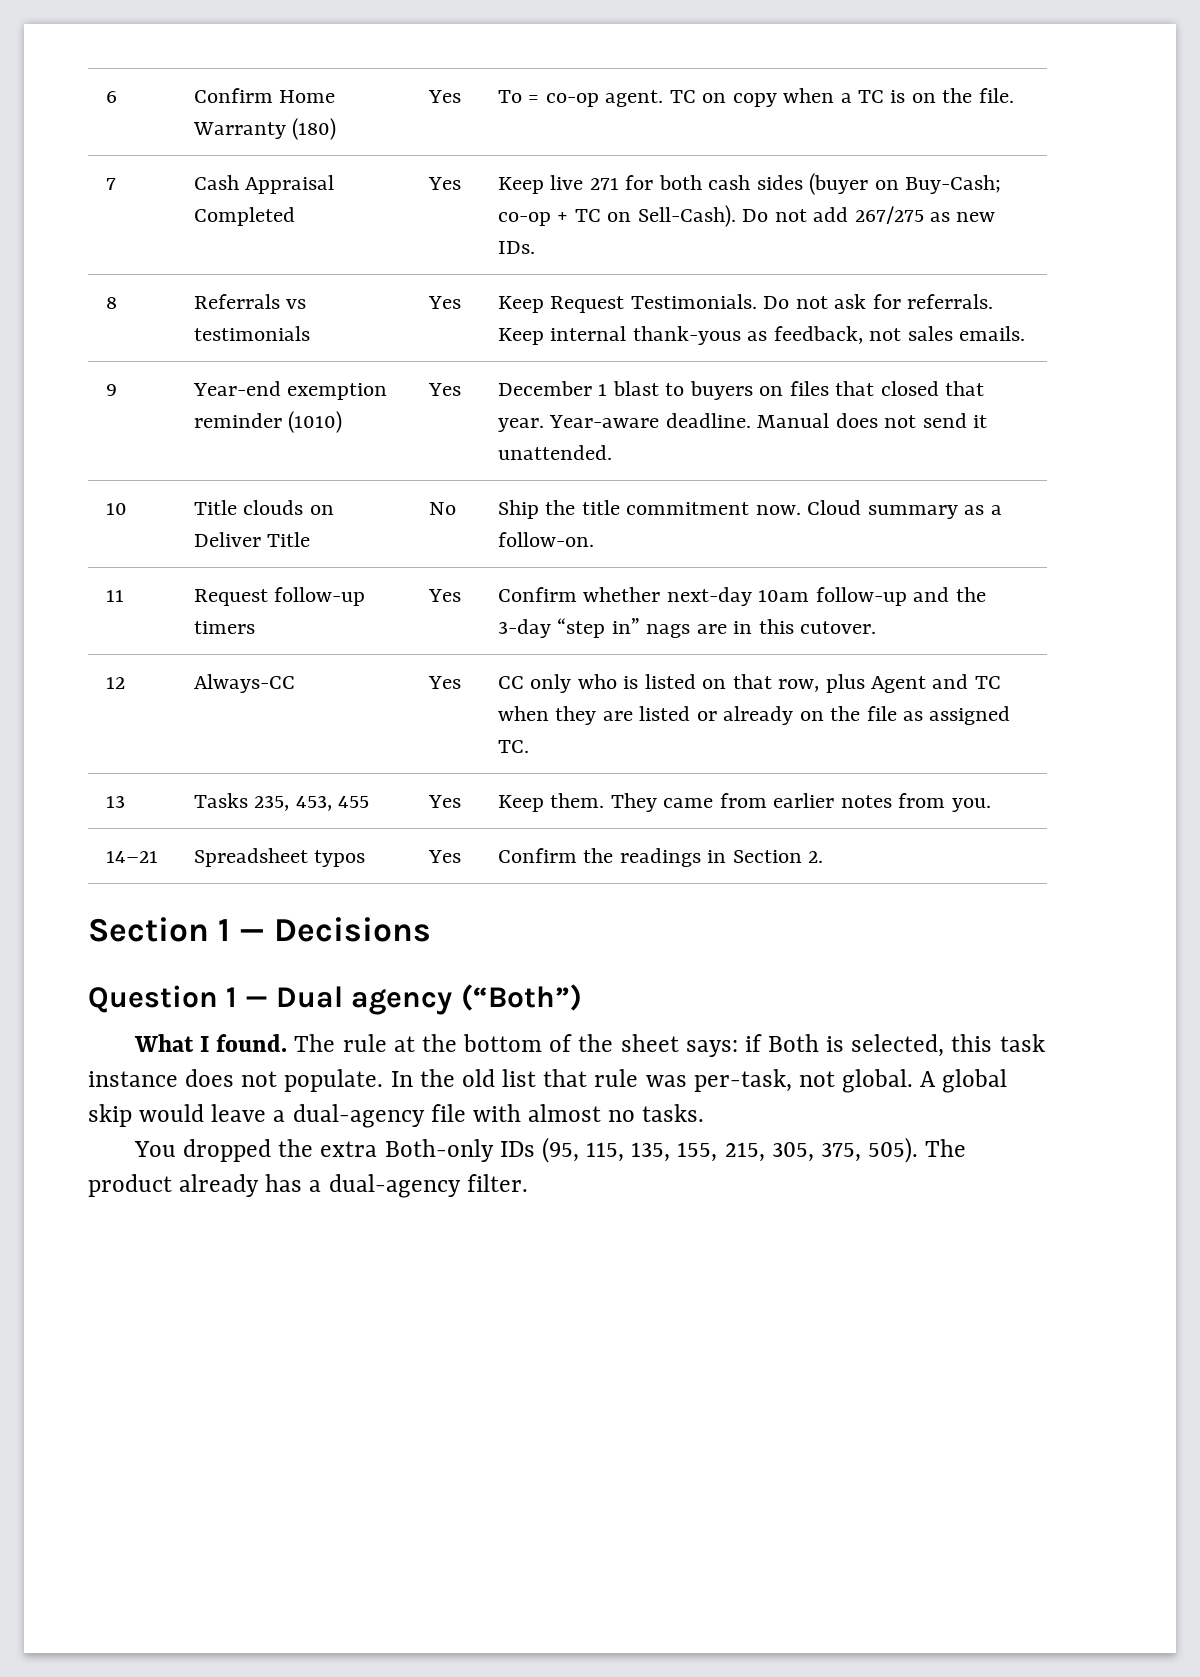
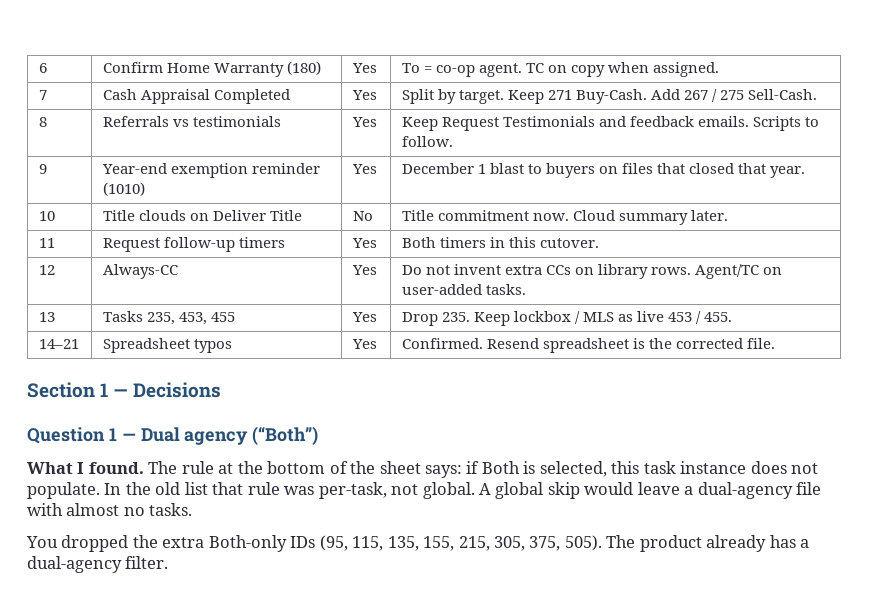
- 6 | Confirm Home Warranty (180) | Yes | To = co-op agent. TC on copy when a TC is on the file.
+ 6 | Confirm Home Warranty (180) | Yes | To = co-op agent. TC on copy when assigned.
- 7 | Cash Appraisal Completed | Yes | Keep live 271 for both cash sides (buyer on Buy-Cash; co-op + TC on Sell-Cash). Do not add 267/275 as new IDs.
+ 7 | Cash Appraisal Completed | Yes | Split by target. Keep 271 Buy-Cash. Add 267 / 275 Sell-Cash.
- 8 | Referrals vs testimonials | Yes | Keep Request Testimonials. Do not ask for referrals. Keep internal thank-yous as feedback, not sales emails.
+ 8 | Referrals vs testimonials | Yes | Keep Request Testimonials and feedback emails. Scripts to follow.
- 9 | Year-end exemption reminder (1010) | Yes | December 1 blast to buyers on files that closed that year. Year-aware deadline. Manual does not send it unattended.
+ 9 | Year-end exemption reminder (1010) | Yes | December 1 blast to buyers on files that closed that year.
- 10 | Title clouds on Deliver Title | No | Ship the title commitment now. Cloud summary as a follow-on.
+ 10 | Title clouds on Deliver Title | No | Title commitment now. Cloud summary later.
- 11 | Request follow-up timers | Yes | Confirm whether next-day 10am follow-up and the 3-day “step in” nags are in this cutover.
+ 11 | Request follow-up timers | Yes | Both timers in this cutover.
- 12 | Always-CC | Yes | CC only who is listed on that row, plus Agent and TC when they are listed or already on the file as assigned TC.
+ 12 | Always-CC | Yes | Do not invent extra CCs on library rows. Agent/TC on user-added tasks.
- 13 | Tasks 235, 453, 455 | Yes | Keep them. They came from earlier notes from you.
- 14–21 | Spreadsheet typos | Yes | Confirm the readings in Section 2.
+ 13 | Tasks 235, 453, 455 | Yes | Drop 235. Keep lockbox / MLS as live 453 / 455.
+ 14–21 | Spreadsheet typos | Yes | Confirmed. Resend spreadsheet is the corrected file.

